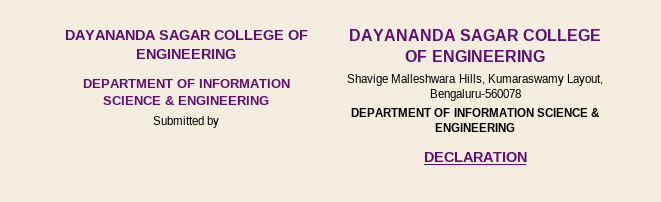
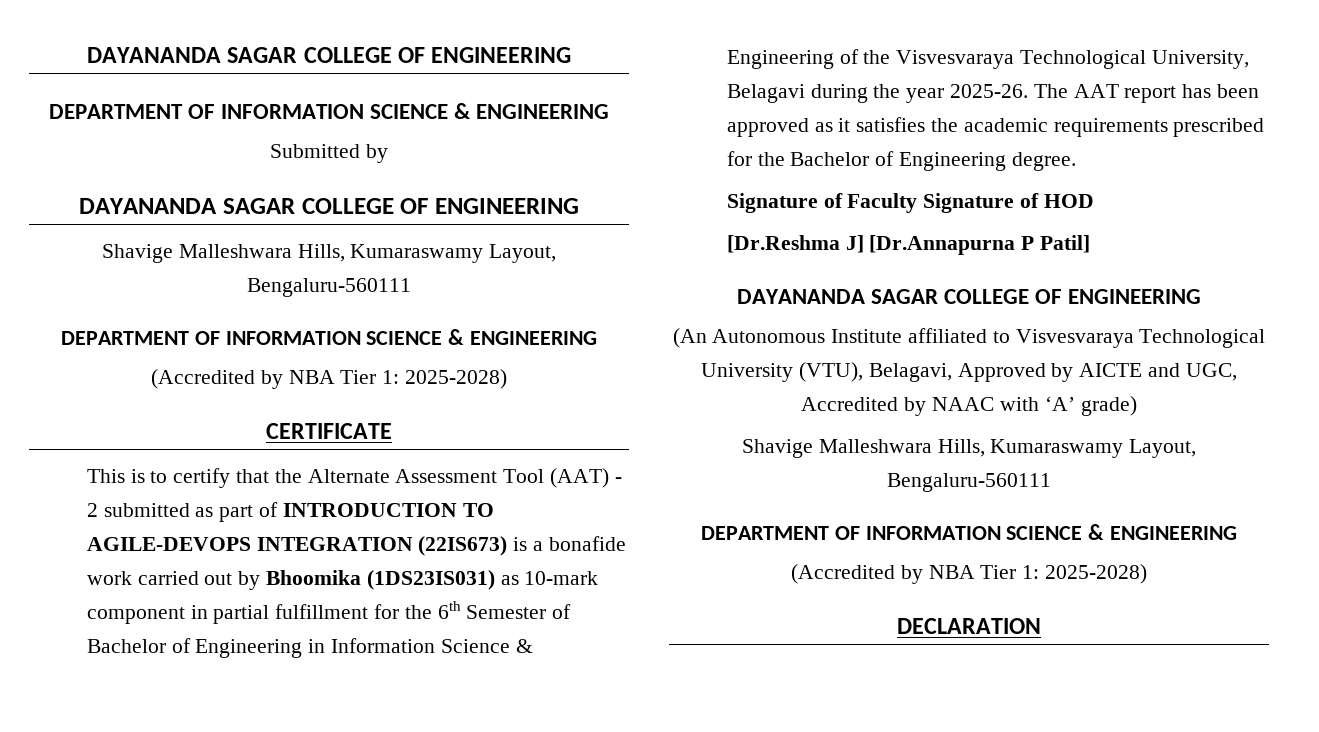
  Submitted by
  DAYANANDA SAGAR COLLEGE OF ENGINEERING
- Shavige Malleshwara Hills, Kumaraswamy Layout, Bengaluru-560078
+ Shavige Malleshwara Hills, Kumaraswamy Layout, Bengaluru-560111
  DEPARTMENT OF INFORMATION SCIENCE & ENGINEERING
+ (Accredited by NBA Tier 1: 2025-2028)
+ CERTIFICATE
+ This is to certify that the Alternate Assessment Tool (AAT) - 2 submitted as part of INTRODUCTION TO AGILE-DEVOPS INTEGRATION (22IS673) is a bonafide work carried out by Bhoomika (1DS23IS031) as 10-mark component in partial fulfillment for the 6th Semester of Bachelor of Engineering in Information Science & Engineering of the Visvesvaraya Technological University, Belagavi during the year 2025-26. The AAT report has been approved as it satisfies the academic requirements prescribed for the Bachelor of Engineering degree.
+ Signature of Faculty Signature of HOD
+ [Dr.Reshma J] [Dr.Annapurna P Patil]
+ DAYANANDA SAGAR COLLEGE OF ENGINEERING
+ (An Autonomous Institute affiliated to Visvesvaraya Technological University (VTU), Belagavi, Approved by AICTE and UGC, Accredited by NAAC with ‘A’ grade)
+ Shavige Malleshwara Hills, Kumaraswamy Layout, Bengaluru-560111
+ DEPARTMENT OF INFORMATION SCIENCE & ENGINEERING
+ (Accredited by NBA Tier 1: 2025-2028)

